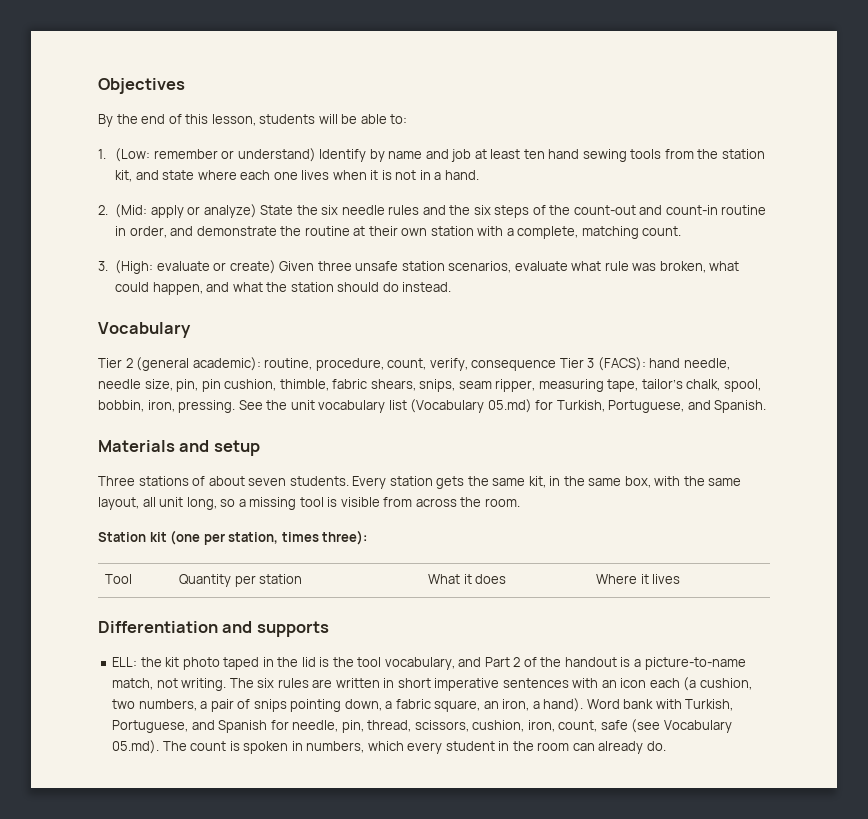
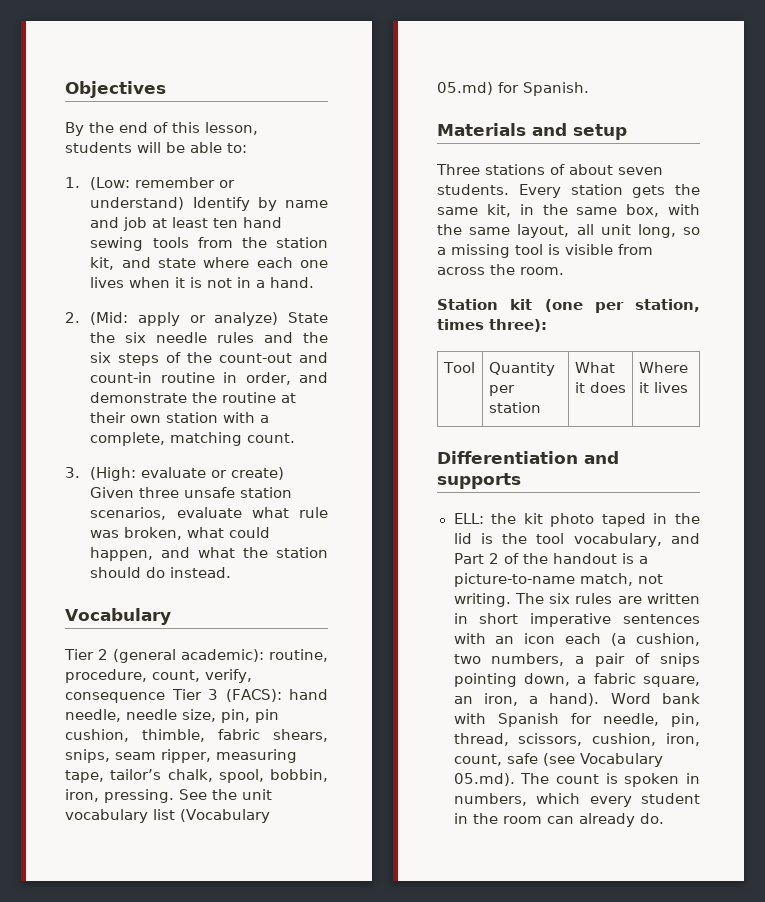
- See the unit vocabulary list (Vocabulary 05.md) for Turkish, Portuguese, and Spanish.
+ See the unit vocabulary list (Vocabulary 05.md) for Spanish.
- Word bank with Turkish, Portuguese, and Spanish for needle, pin, thread, scissors, cushion, iron, count, safe (see Vocabulary 05.md). The count is spoken in numbers, which every student in the room can already do.
+ Word bank with Spanish for needle, pin, thread, scissors, cushion, iron, count, safe (see Vocabulary 05.md). The count is spoken in numbers, which every student in the room can already do.

